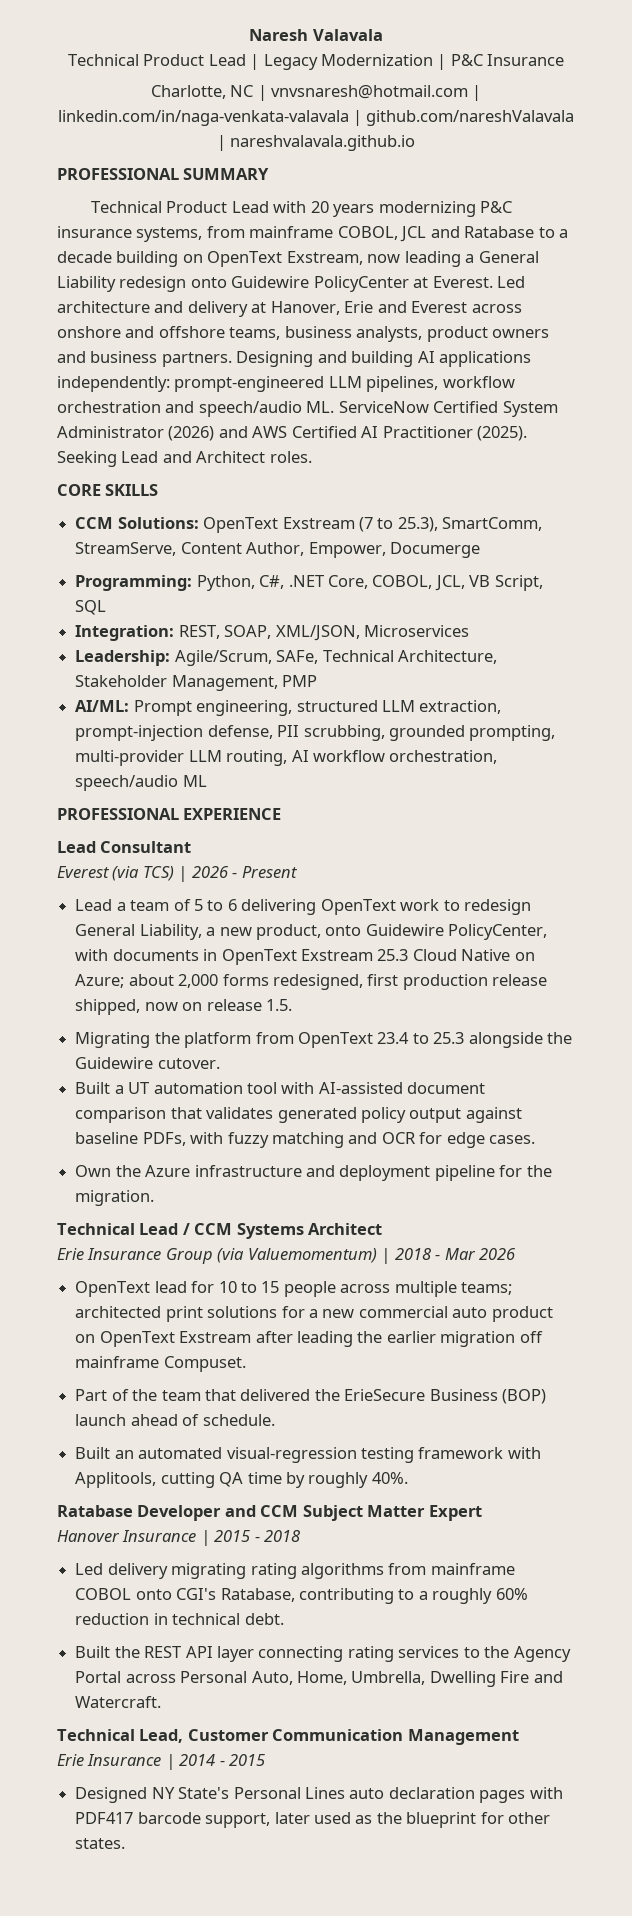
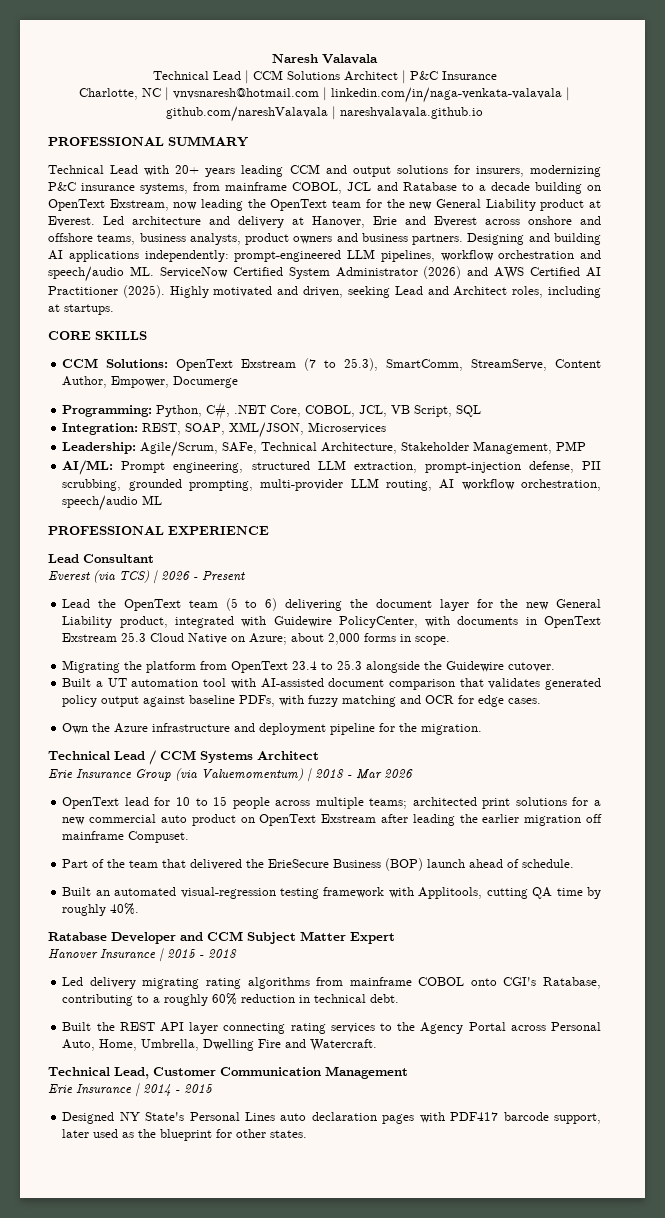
- Technical Product Lead | Legacy Modernization | P&C Insurance
+ Technical Lead | CCM Solutions Architect | P&C Insurance
- Technical Product Lead with 20 years modernizing P&C insurance systems, from mainframe COBOL, JCL and Ratabase to a decade building on OpenText Exstream, now leading a General Liability redesign onto Guidewire PolicyCenter at Everest.
+ Technical Lead with 20+ years leading CCM and output solutions for insurers, modernizing P&C insurance systems, from mainframe COBOL, JCL and Ratabase to a decade building on OpenText Exstream, now leading the OpenText team for the new General Liability product at Everest.
- Seeking Lead and Architect roles.
+ Highly motivated and driven, seeking Lead and Architect roles, including at startups.
- Lead a team of 5 to 6 delivering OpenText work to redesign General Liability, a new product, onto Guidewire PolicyCenter, with documents in OpenText Exstream 25.3 Cloud Native on Azure; about 2,000 forms redesigned, first production release shipped, now on release 1.5.
+ Lead the OpenText team (5 to 6) delivering the document layer for the new General Liability product, integrated with Guidewire PolicyCenter, with documents in OpenText Exstream 25.3 Cloud Native on Azure; about 2,000 forms in scope.

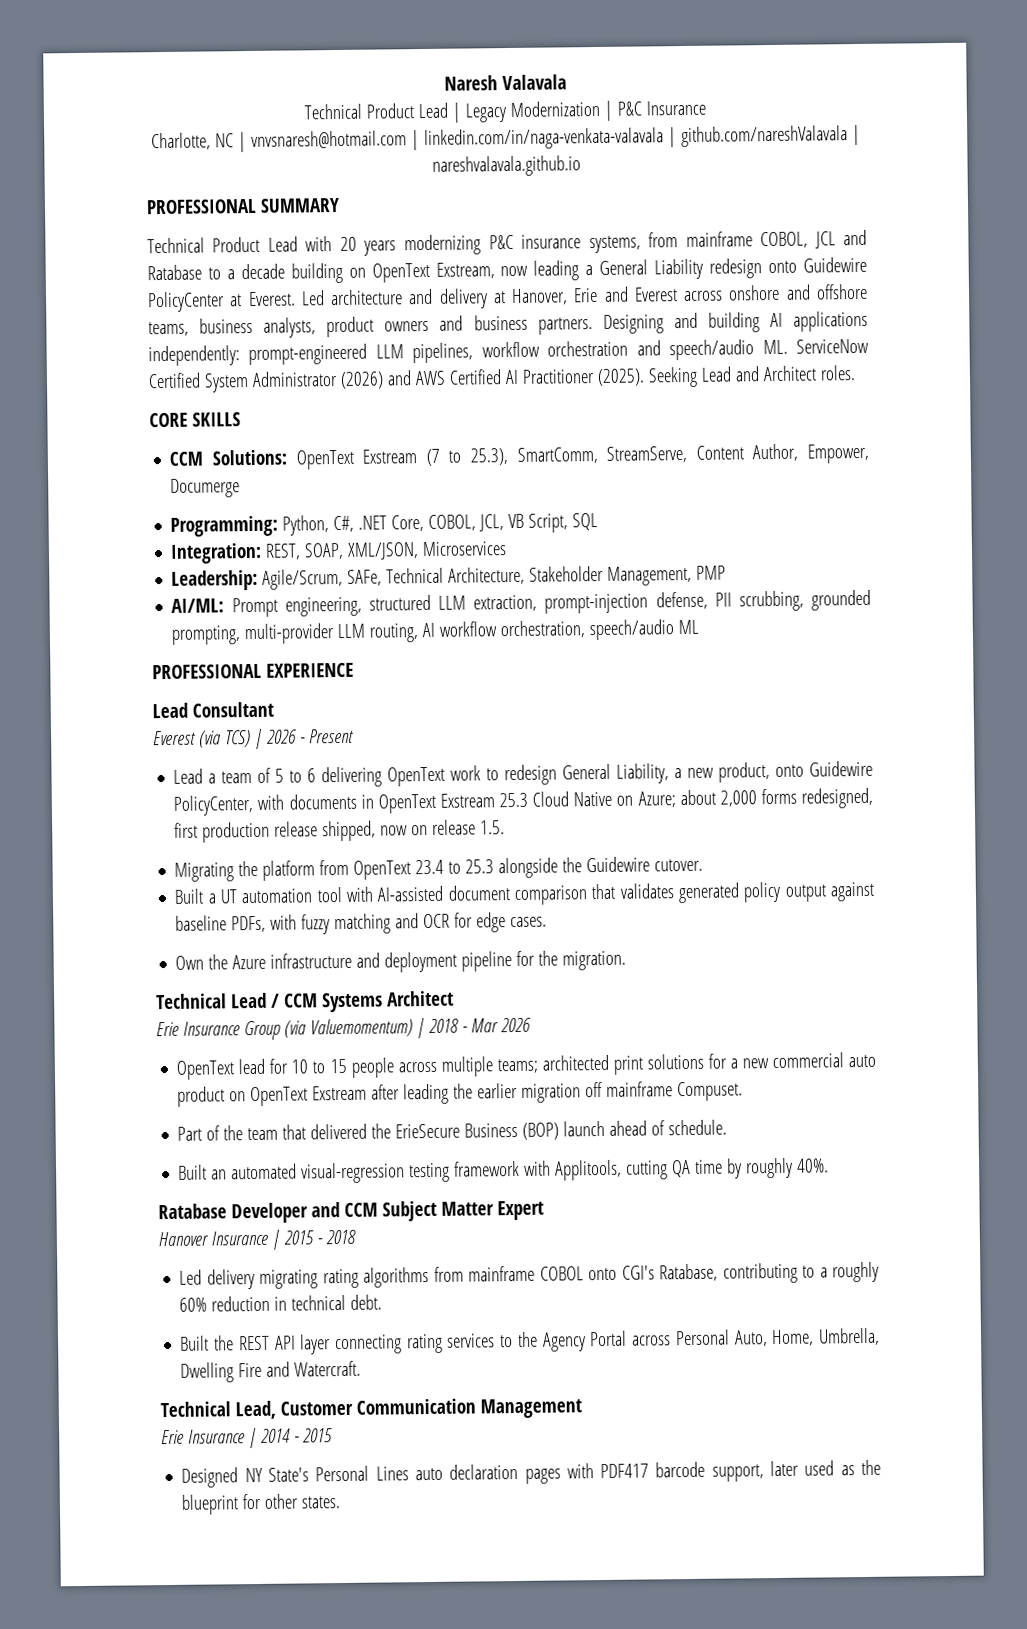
- Technical Lead | CCM Solutions Architect | P&C Insurance
+ Technical Product Lead | Legacy Modernization | P&C Insurance
- Technical Lead with 20+ years leading CCM and output solutions for insurers, modernizing P&C insurance systems, from mainframe COBOL, JCL and Ratabase to a decade building on OpenText Exstream, now leading the OpenText team for the new General Liability product at Everest.
+ Technical Product Lead with 20 years modernizing P&C insurance systems, from mainframe COBOL, JCL and Ratabase to a decade building on OpenText Exstream, now leading a General Liability redesign onto Guidewire PolicyCenter at Everest.
- Highly motivated and driven, seeking Lead and Architect roles, including at startups.
+ Seeking Lead and Architect roles.
- Lead the OpenText team (5 to 6) delivering the document layer for the new General Liability product, integrated with Guidewire PolicyCenter, with documents in OpenText Exstream 25.3 Cloud Native on Azure; about 2,000 forms in scope.
+ Lead a team of 5 to 6 delivering OpenText work to redesign General Liability, a new product, onto Guidewire PolicyCenter, with documents in OpenText Exstream 25.3 Cloud Native on Azure; about 2,000 forms redesigned, first production release shipped, now on release 1.5.

